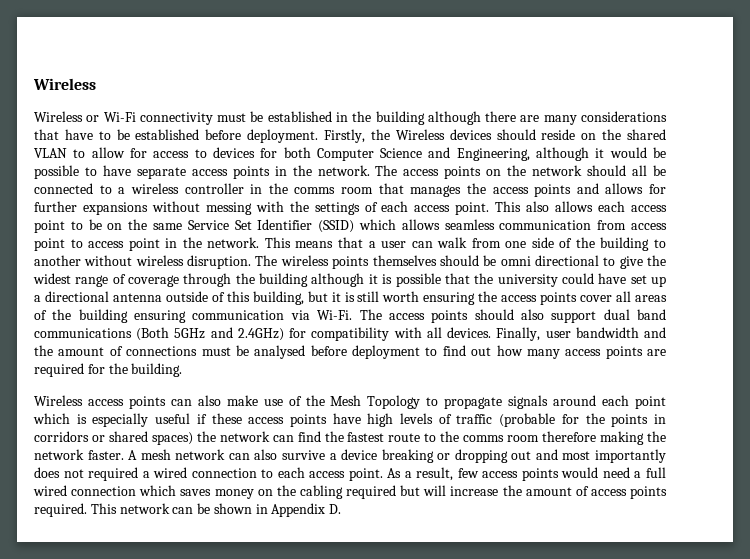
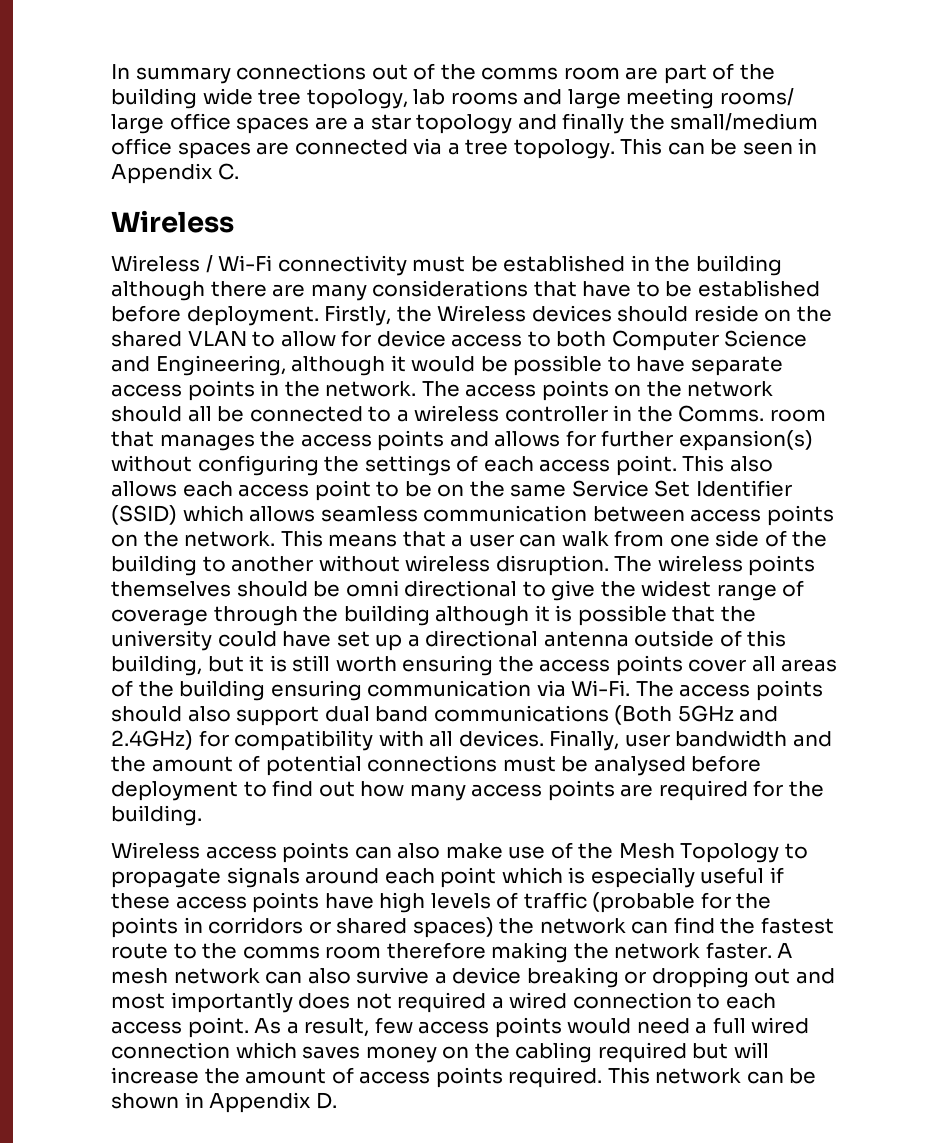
+ In summary connections out of the comms room are part of the building wide tree topology, lab rooms and large meeting rooms/ large office spaces are a star topology and finally the small/medium office spaces are connected via a tree topology. This can be seen in Appendix C.
- Wireless or Wi-Fi connectivity must be established in the building although there are many considerations that have to be established before deployment.
+ Wireless / Wi-Fi connectivity must be established in the building although there are many considerations that have to be established before deployment.
- Firstly, the Wireless devices should reside on the shared VLAN to allow for access to devices for both Computer Science and Engineering, although it would be possible to have separate access points in the network.
+ Firstly, the Wireless devices should reside on the shared VLAN to allow for device access to both Computer Science and Engineering, although it would be possible to have separate access points in the network.
- The access points on the network should all be connected to a wireless controller in the comms room that manages the access points and allows for further expansions without messing with the settings of each access point.
+ The access points on the network should all be connected to a wireless controller in the Comms. room that manages the access points and allows for further expansion(s) without configuring the settings of each access point.
- This also allows each access point to be on the same Service Set Identifier (SSID) which allows seamless communication from access point to access point in the network.
+ This also allows each access point to be on the same Service Set Identifier (SSID) which allows seamless communication between access points on the network.
- Finally, user bandwidth and the amount of connections must be analysed before deployment to find out how many access points are required for the building.
+ Finally, user bandwidth and the amount of potential connections must be analysed before deployment to find out how many access points are required for the building.

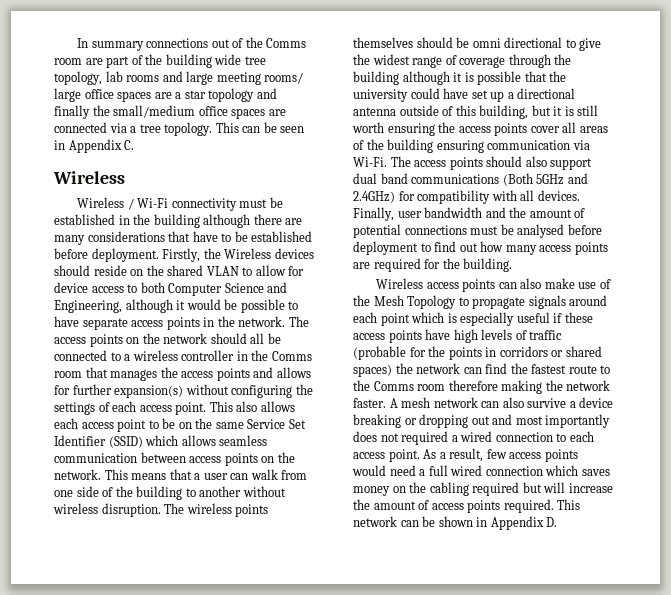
- In summary connections out of the comms room are part of the building wide tree topology, lab rooms and large meeting rooms/ large office spaces are a star topology and finally the small/medium office spaces are connected via a tree topology.
+ In summary connections out of the Comms room are part of the building wide tree topology, lab rooms and large meeting rooms/ large office spaces are a star topology and finally the small/medium office spaces are connected via a tree topology.
- The access points on the network should all be connected to a wireless controller in the Comms. room that manages the access points and allows for further expansion(s) without configuring the settings of each access point.
+ The access points on the network should all be connected to a wireless controller in the Comms room that manages the access points and allows for further expansion(s) without configuring the settings of each access point.
- Wireless access points can also make use of the Mesh Topology to propagate signals around each point which is especially useful if these access points have high levels of traffic (probable for the points in corridors or shared spaces) the network can find the fastest route to the comms room therefore making the network faster.
+ Wireless access points can also make use of the Mesh Topology to propagate signals around each point which is especially useful if these access points have high levels of traffic (probable for the points in corridors or shared spaces) the network can find the fastest route to the Comms room therefore making the network faster.

